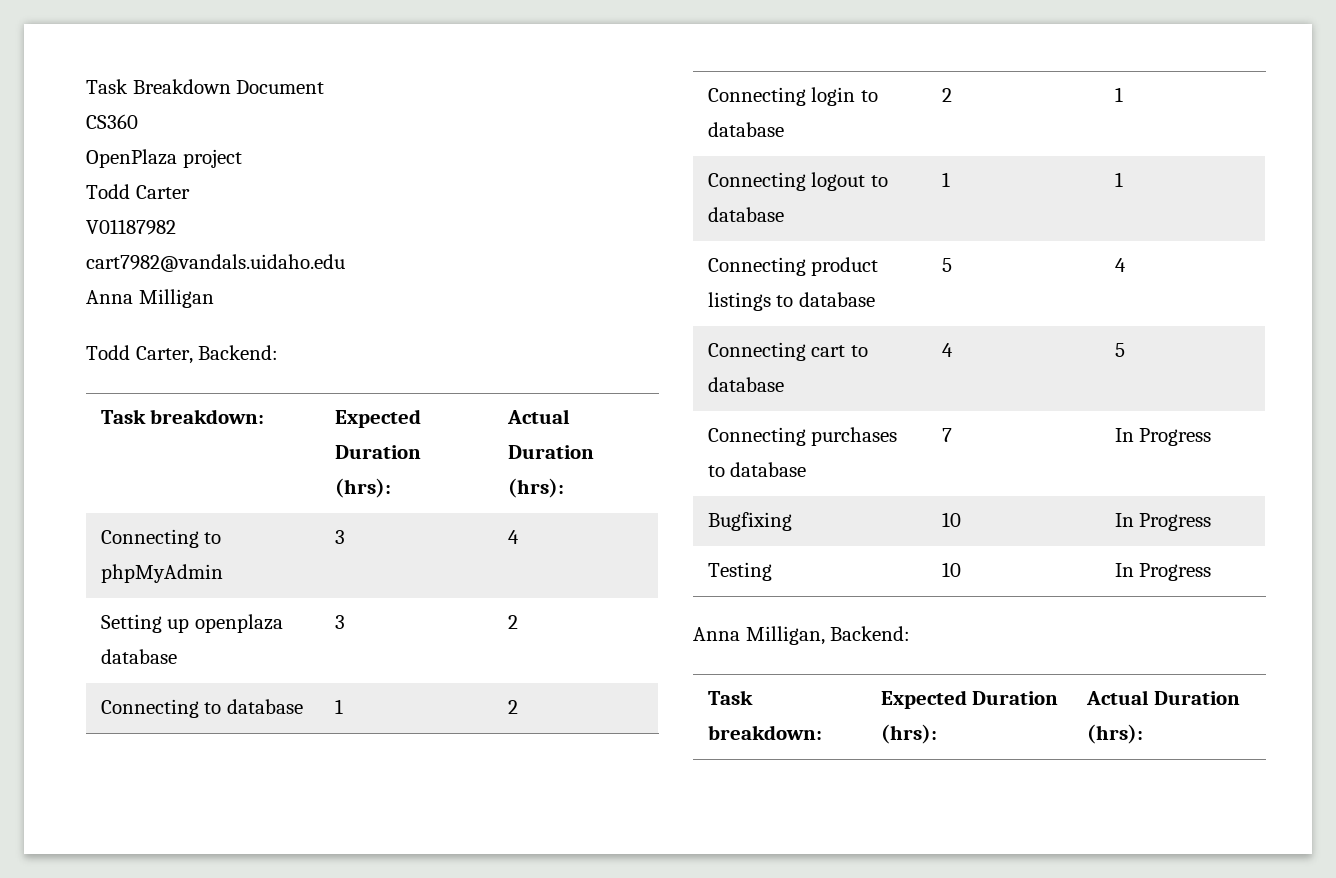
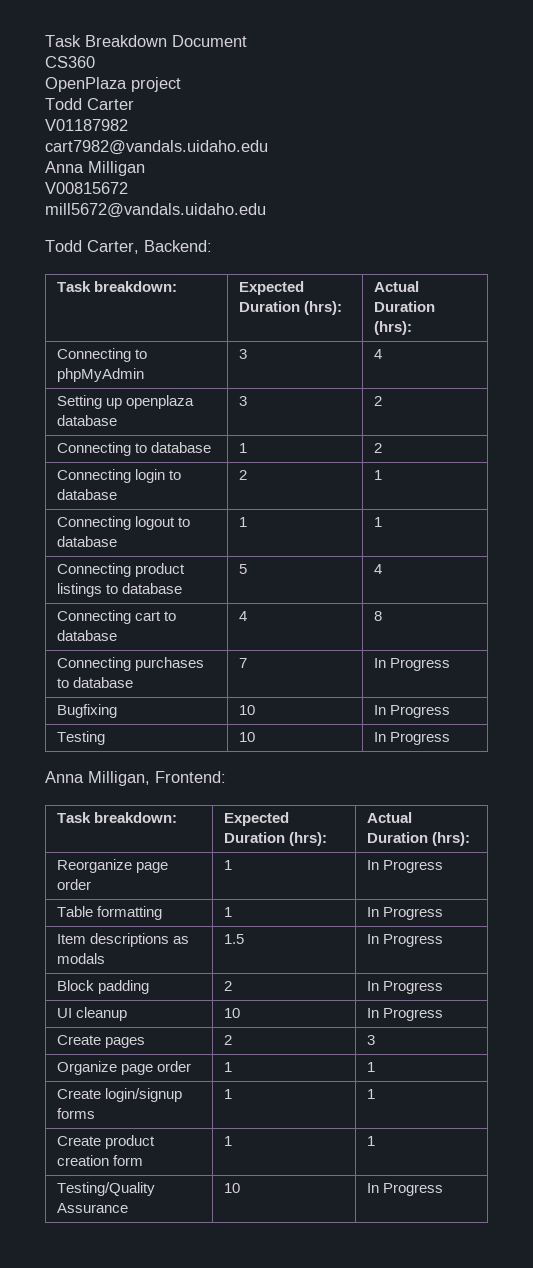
+ V00815672
+ mill5672@vandals.uidaho.edu
- Connecting cart to database | 4 | 5
+ Connecting cart to database | 4 | 8
- Anna Milligan, Backend:
+ Anna Milligan, Frontend:
  Task breakdown: | Expected Duration (hrs): | Actual Duration (hrs):
+ Reorganize page order | 1 | In Progress
+ Table formatting | 1 | In Progress
+ Item descriptions as modals | 1.5 | In Progress
+ Block padding | 2 | In Progress
+ UI cleanup | 10 | In Progress
+ Create pages | 2 | 3
+ Organize page order | 1 | 1
+ Create login/signup forms | 1 | 1
+ Create product creation form | 1 | 1
+ Testing/Quality Assurance | 10 | In Progress

